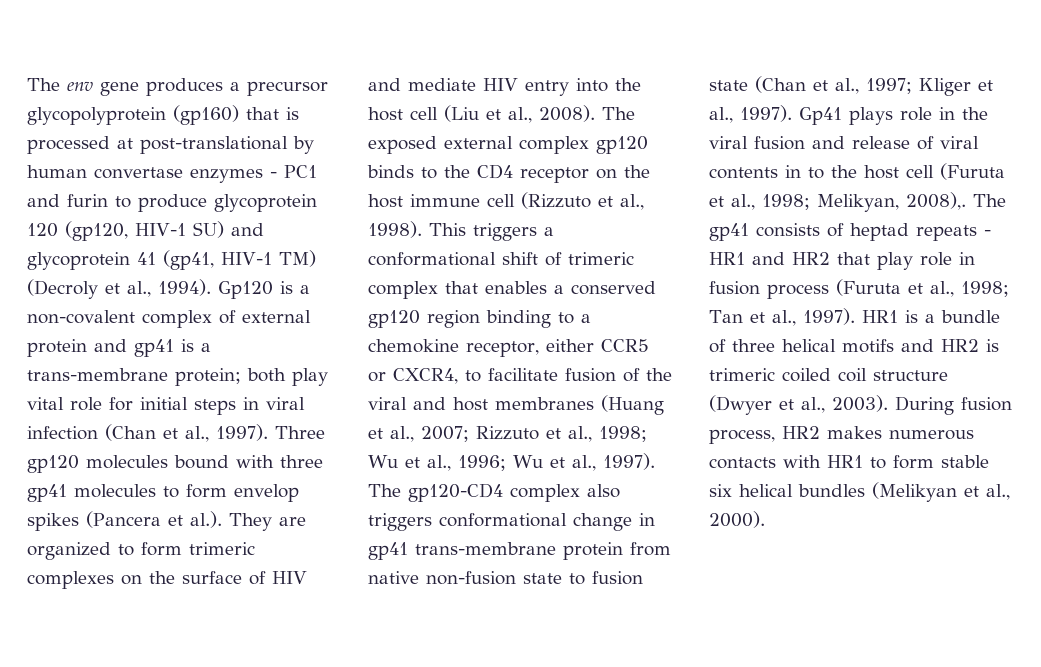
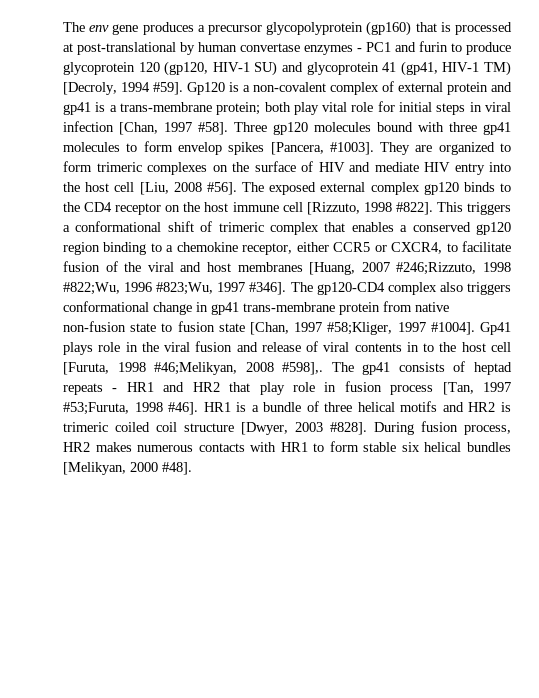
- The env gene produces a precursor glycopolyprotein (gp160) that is processed at post-translational by human convertase enzymes - PC1 and furin to produce glycoprotein 120 (gp120, HIV-1 SU) and glycoprotein 41 (gp41, HIV-1 TM) (Decroly et al., 1994).
+ The env gene produces a precursor glycopolyprotein (gp160) that is processed at post-translational by human convertase enzymes - PC1 and furin to produce glycoprotein 120 (gp120, HIV-1 SU) and glycoprotein 41 (gp41, HIV-1 TM) [Decroly, 1994 #59].
- Gp120 is a non-covalent complex of external protein and gp41 is a trans-membrane protein; both play vital role for initial steps in viral infection (Chan et al., 1997).
+ Gp120 is a non-covalent complex of external protein and gp41 is a trans-membrane protein; both play vital role for initial steps in viral infection [Chan, 1997 #58].
- Three gp120 molecules bound with three gp41 molecules to form envelop spikes (Pancera et al.). They are organized to form trimeric complexes on the surface of HIV and mediate HIV entry into the host cell (Liu et al., 2008).
+ Three gp120 molecules bound with three gp41 molecules to form envelop spikes [Pancera, #1003]. They are organized to form trimeric complexes on the surface of HIV and mediate HIV entry into the host cell [Liu, 2008 #56].
- The exposed external complex gp120 binds to the CD4 receptor on the host immune cell (Rizzuto et al., 1998).
+ The exposed external complex gp120 binds to the CD4 receptor on the host immune cell [Rizzuto, 1998 #822].
- This triggers a conformational shift of trimeric complex that enables a conserved gp120 region binding to a chemokine receptor, either CCR5 or CXCR4, to facilitate fusion of the viral and host membranes (Huang et al., 2007; Rizzuto et al., 1998; Wu et al., 1996; Wu et al., 1997).
+ This triggers a conformational shift of trimeric complex that enables a conserved gp120 region binding to a chemokine receptor, either CCR5 or CXCR4, to facilitate fusion of the viral and host membranes [Huang, 2007 #246;Rizzuto, 1998 #822;Wu, 1996 #823;Wu, 1997 #346].
- The gp120-CD4 complex also triggers conformational change in gp41 trans-membrane protein from native non-fusion state to fusion state (Chan et al., 1997; Kliger et al., 1997).
+ The gp120-CD4 complex also triggers conformational change in gp41 trans-membrane protein from native non-fusion state to fusion state [Chan, 1997 #58;Kliger, 1997 #1004].
- Gp41 plays role in the viral fusion and release of viral contents in to the host cell (Furuta et al., 1998; Melikyan, 2008),.
+ Gp41 plays role in the viral fusion and release of viral contents in to the host cell [Furuta, 1998 #46;Melikyan, 2008 #598],.
- The gp41 consists of heptad repeats - HR1 and HR2 that play role in fusion process (Furuta et al., 1998; Tan et al., 1997).
+ The gp41 consists of heptad repeats - HR1 and HR2 that play role in fusion process [Tan, 1997 #53;Furuta, 1998 #46].
- HR1 is a bundle of three helical motifs and HR2 is trimeric coiled coil structure (Dwyer et al., 2003).
+ HR1 is a bundle of three helical motifs and HR2 is trimeric coiled coil structure [Dwyer, 2003 #828].
- During fusion process, HR2 makes numerous contacts with HR1 to form stable six helical bundles (Melikyan et al., 2000).
+ During fusion process, HR2 makes numerous contacts with HR1 to form stable six helical bundles [Melikyan, 2000 #48].

